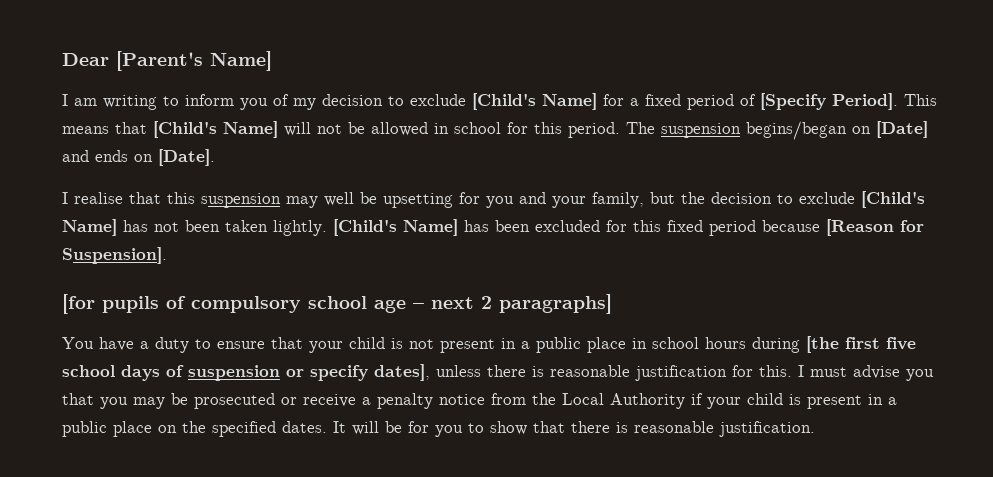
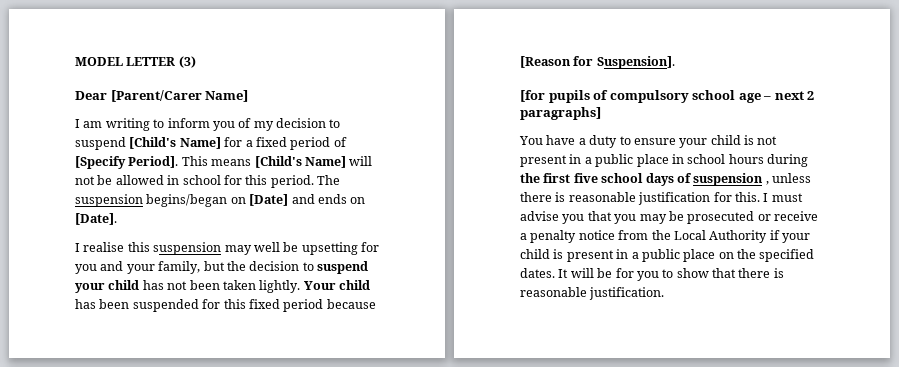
- Dear [Parent's Name]
+ MODEL LETTER (3)
+ Dear [Parent/Carer Name]
- I am writing to inform you of my decision to exclude [Child's Name] for a fixed period of [Specify Period].
+ I am writing to inform you of my decision to suspend [Child's Name] for a fixed period of [Specify Period].
- This means that [Child's Name] will not be allowed in school for this period.
+ This means [Child's Name] will not be allowed in school for this period.
- I realise that this suspension may well be upsetting for you and your family, but the decision to exclude [Child's Name] has not been taken lightly.
+ I realise this suspension may well be upsetting for you and your family, but the decision to suspend your child has not been taken lightly.
- [Child's Name] has been excluded for this fixed period because [Reason for Suspension].
+ Your child has been suspended for this fixed period because [Reason for Suspension].
- You have a duty to ensure that your child is not present in a public place in school hours during [the first five school days of suspension or specify dates], unless there is reasonable justification for this.
+ You have a duty to ensure your child is not present in a public place in school hours during the first five school days of suspension , unless there is reasonable justification for this.

